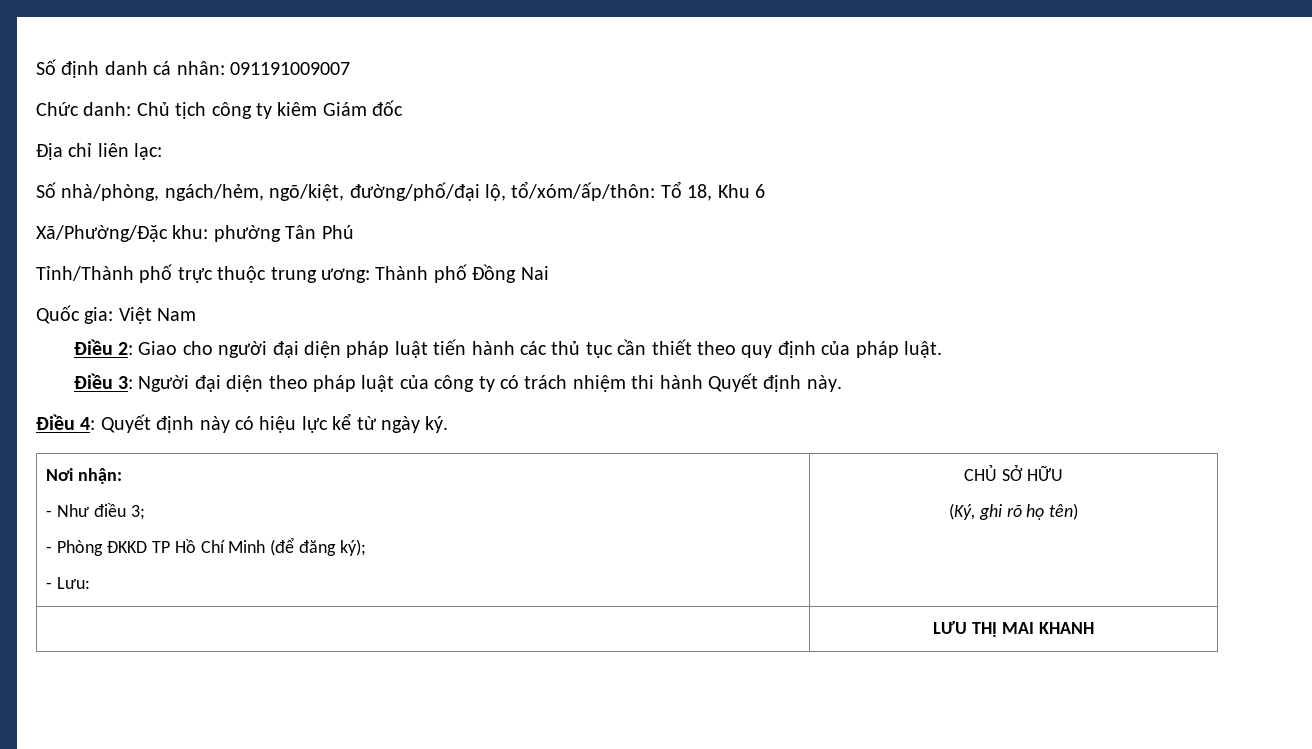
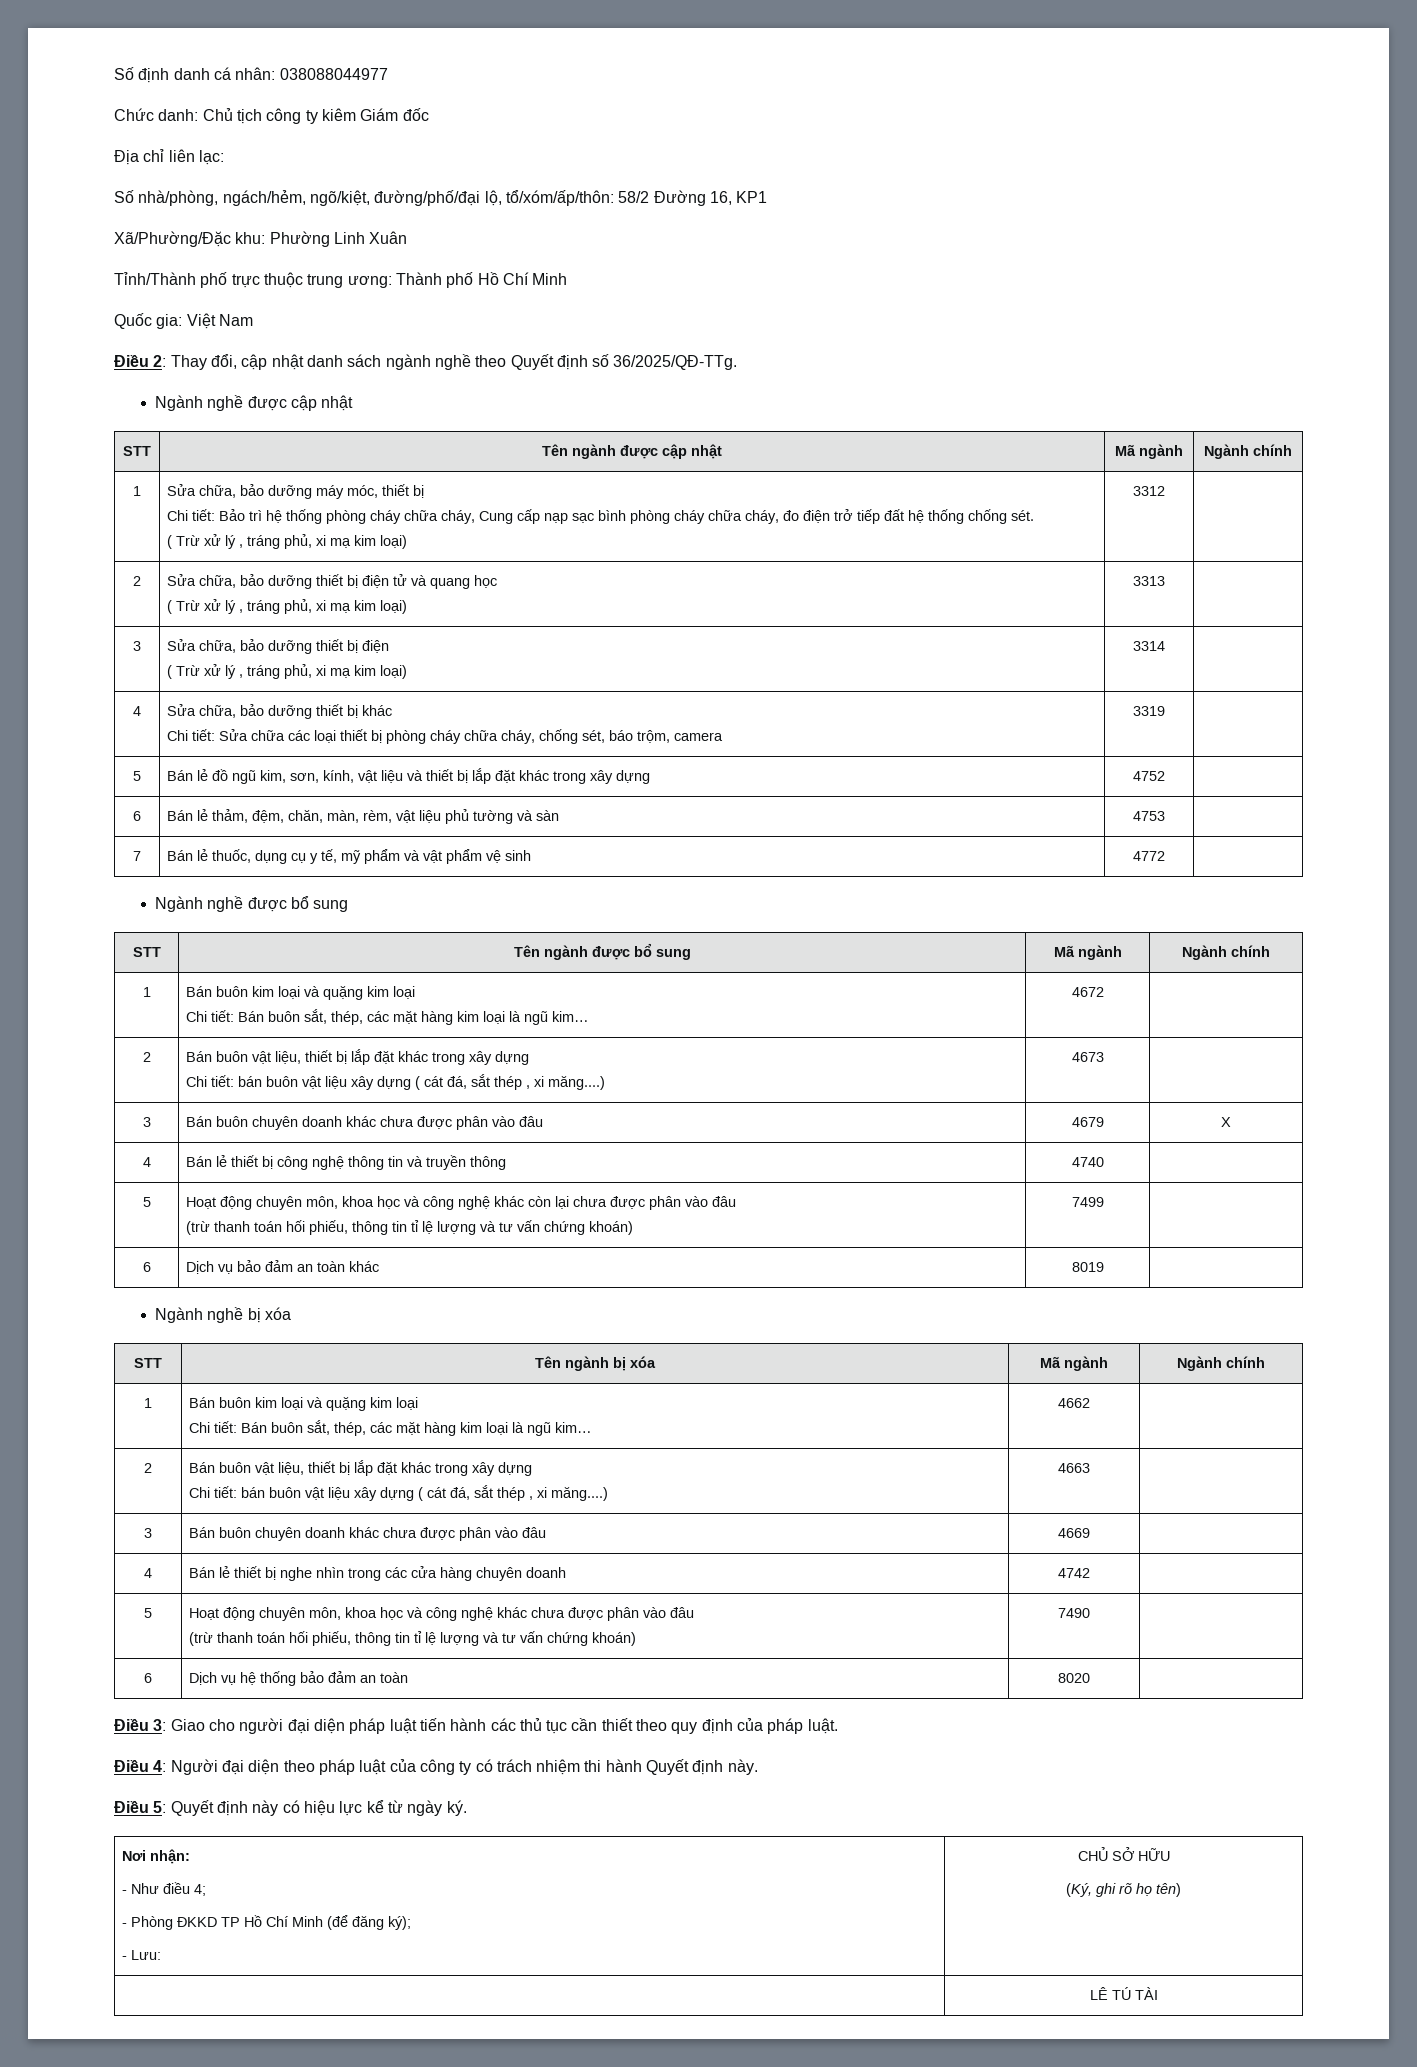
- Số định danh cá nhân: 091191009007
+ Số định danh cá nhân: 038088044977
- Số nhà/phòng, ngách/hẻm, ngõ/kiệt, đường/phố/đại lộ, tổ/xóm/ấp/thôn: Tổ 18, Khu 6
+ Số nhà/phòng, ngách/hẻm, ngõ/kiệt, đường/phố/đại lộ, tổ/xóm/ấp/thôn: 58/2 Đường 16, KP1
- Xã/Phường/Đặc khu: phường Tân Phú
+ Xã/Phường/Đặc khu: Phường Linh Xuân
- Tỉnh/Thành phố trực thuộc trung ương: Thành phố Đồng Nai
+ Tỉnh/Thành phố trực thuộc trung ương: Thành phố Hồ Chí Minh
- Điều 2: Giao cho người đại diện pháp luật tiến hành các thủ tục cần thiết theo quy định của pháp luật.
+ Điều 2: Thay đổi, cập nhật danh sách ngành nghề theo Quyết định số 36/2025/QĐ-TTg.
+ Ngành nghề được cập nhật
+ STT | Tên ngành được cập nhật | Mã ngành | Ngành chính
+ 1 | Sửa chữa, bảo dưỡng máy móc, thiết bị
+ Chi tiết: Bảo trì hệ thống phòng cháy chữa cháy, Cung cấp nạp sạc bình phòng cháy chữa cháy, đo điện trở tiếp đất hệ thống chống sét.
+ ( Trừ xử lý , tráng phủ, xi mạ kim loại) | 3312 |
+ 2 | Sửa chữa, bảo dưỡng thiết bị điện tử và quang học
+ ( Trừ xử lý , tráng phủ, xi mạ kim loại) | 3313 |
+ 3 | Sửa chữa, bảo dưỡng thiết bị điện
+ ( Trừ xử lý , tráng phủ, xi mạ kim loại) | 3314 |
+ 4 | Sửa chữa, bảo dưỡng thiết bị khác
+ Chi tiết: Sửa chữa các loại thiết bị phòng cháy chữa cháy, chống sét, báo trộm, camera | 3319 |
+ 5 | Bán lẻ đồ ngũ kim, sơn, kính, vật liệu và thiết bị lắp đặt khác trong xây dựng | 4752 |
+ 6 | Bán lẻ thảm, đệm, chăn, màn, rèm, vật liệu phủ tường và sàn | 4753 |
+ 7 | Bán lẻ thuốc, dụng cụ y tế, mỹ phẩm và vật phẩm vệ sinh | 4772 |
+ Ngành nghề được bổ sung
+ STT | Tên ngành được bổ sung | Mã ngành | Ngành chính
+ 1 | Bán buôn kim loại và quặng kim loại
+ Chi tiết: Bán buôn sắt, thép, các mặt hàng kim loại là ngũ kim… | 4672 |
+ 2 | Bán buôn vật liệu, thiết bị lắp đặt khác trong xây dựng
+ Chi tiết: bán buôn vật liệu xây dựng ( cát đá, sắt thép , xi măng....) | 4673 |
+ 3 | Bán buôn chuyên doanh khác chưa được phân vào đâu | 4679 | X
+ 4 | Bán lẻ thiết bị công nghệ thông tin và truyền thông | 4740 |
+ 5 | Hoạt động chuyên môn, khoa học và công nghệ khác còn lại chưa được phân vào đâu
+ (trừ thanh toán hối phiếu, thông tin tỉ lệ lượng và tư vấn chứng khoán) | 7499 |
+ 6 | Dịch vụ bảo đảm an toàn khác | 8019 |
+ Ngành nghề bị xóa
+ STT | Tên ngành bị xóa | Mã ngành | Ngành chính
+ 1 | Bán buôn kim loại và quặng kim loại
+ Chi tiết: Bán buôn sắt, thép, các mặt hàng kim loại là ngũ kim… | 4662 |
+ 2 | Bán buôn vật liệu, thiết bị lắp đặt khác trong xây dựng
+ Chi tiết: bán buôn vật liệu xây dựng ( cát đá, sắt thép , xi măng....) | 4663 |
+ 3 | Bán buôn chuyên doanh khác chưa được phân vào đâu | 4669 |
+ 4 | Bán lẻ thiết bị nghe nhìn trong các cửa hàng chuyên doanh | 4742 |
+ 5 | Hoạt động chuyên môn, khoa học và công nghệ khác chưa được phân vào đâu
+ (trừ thanh toán hối phiếu, thông tin tỉ lệ lượng và tư vấn chứng khoán) | 7490 |
+ 6 | Dịch vụ hệ thống bảo đảm an toàn | 8020 |
+ Điều 3: Giao cho người đại diện pháp luật tiến hành các thủ tục cần thiết theo quy định của pháp luật.
- Điều 3: Người đại diện theo pháp luật của công ty có trách nhiệm thi hành Quyết định này.
+ Điều 4: Người đại diện theo pháp luật của công ty có trách nhiệm thi hành Quyết định này.
- Điều 4: Quyết định này có hiệu lực kể từ ngày ký.
+ Điều 5: Quyết định này có hiệu lực kể từ ngày ký.
  Nơi nhận:
- - Như điều 3;
+ - Như điều 4;
- | LƯU THỊ MAI KHANH
+ | LÊ TÚ TÀI

